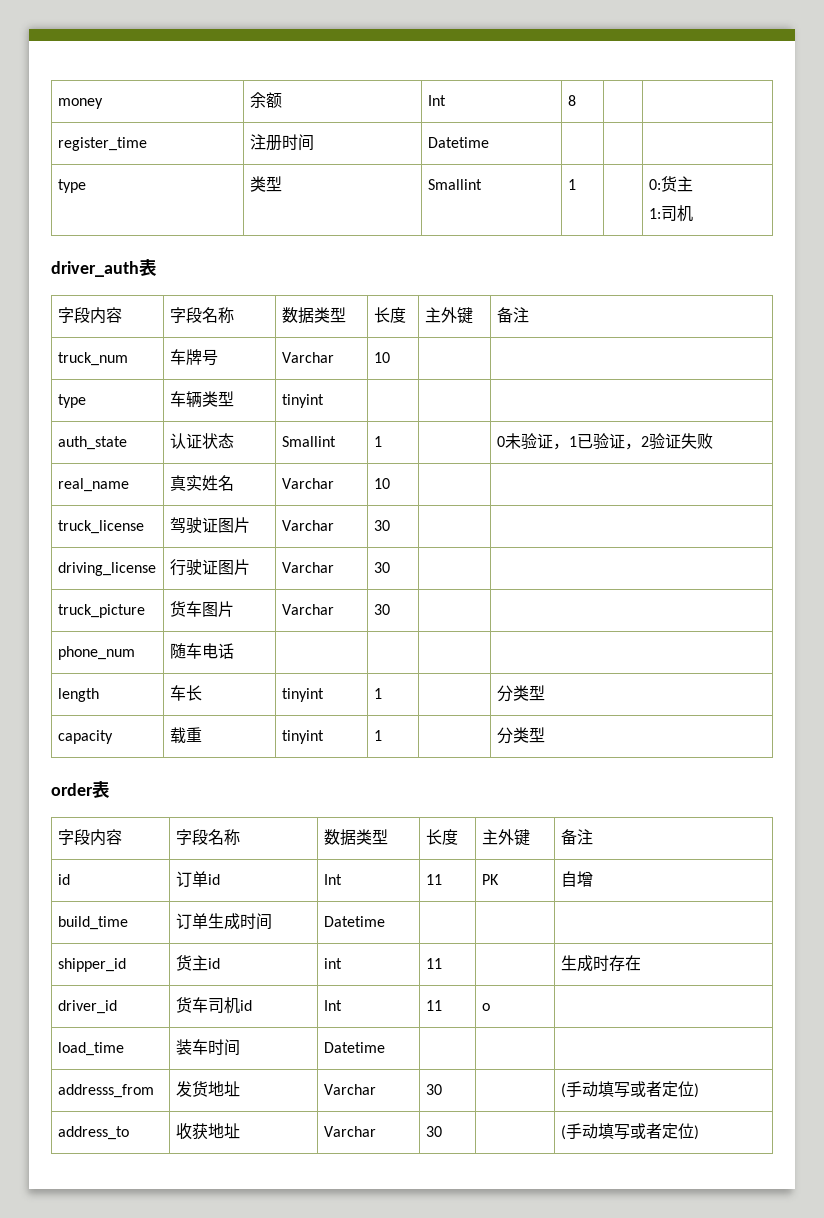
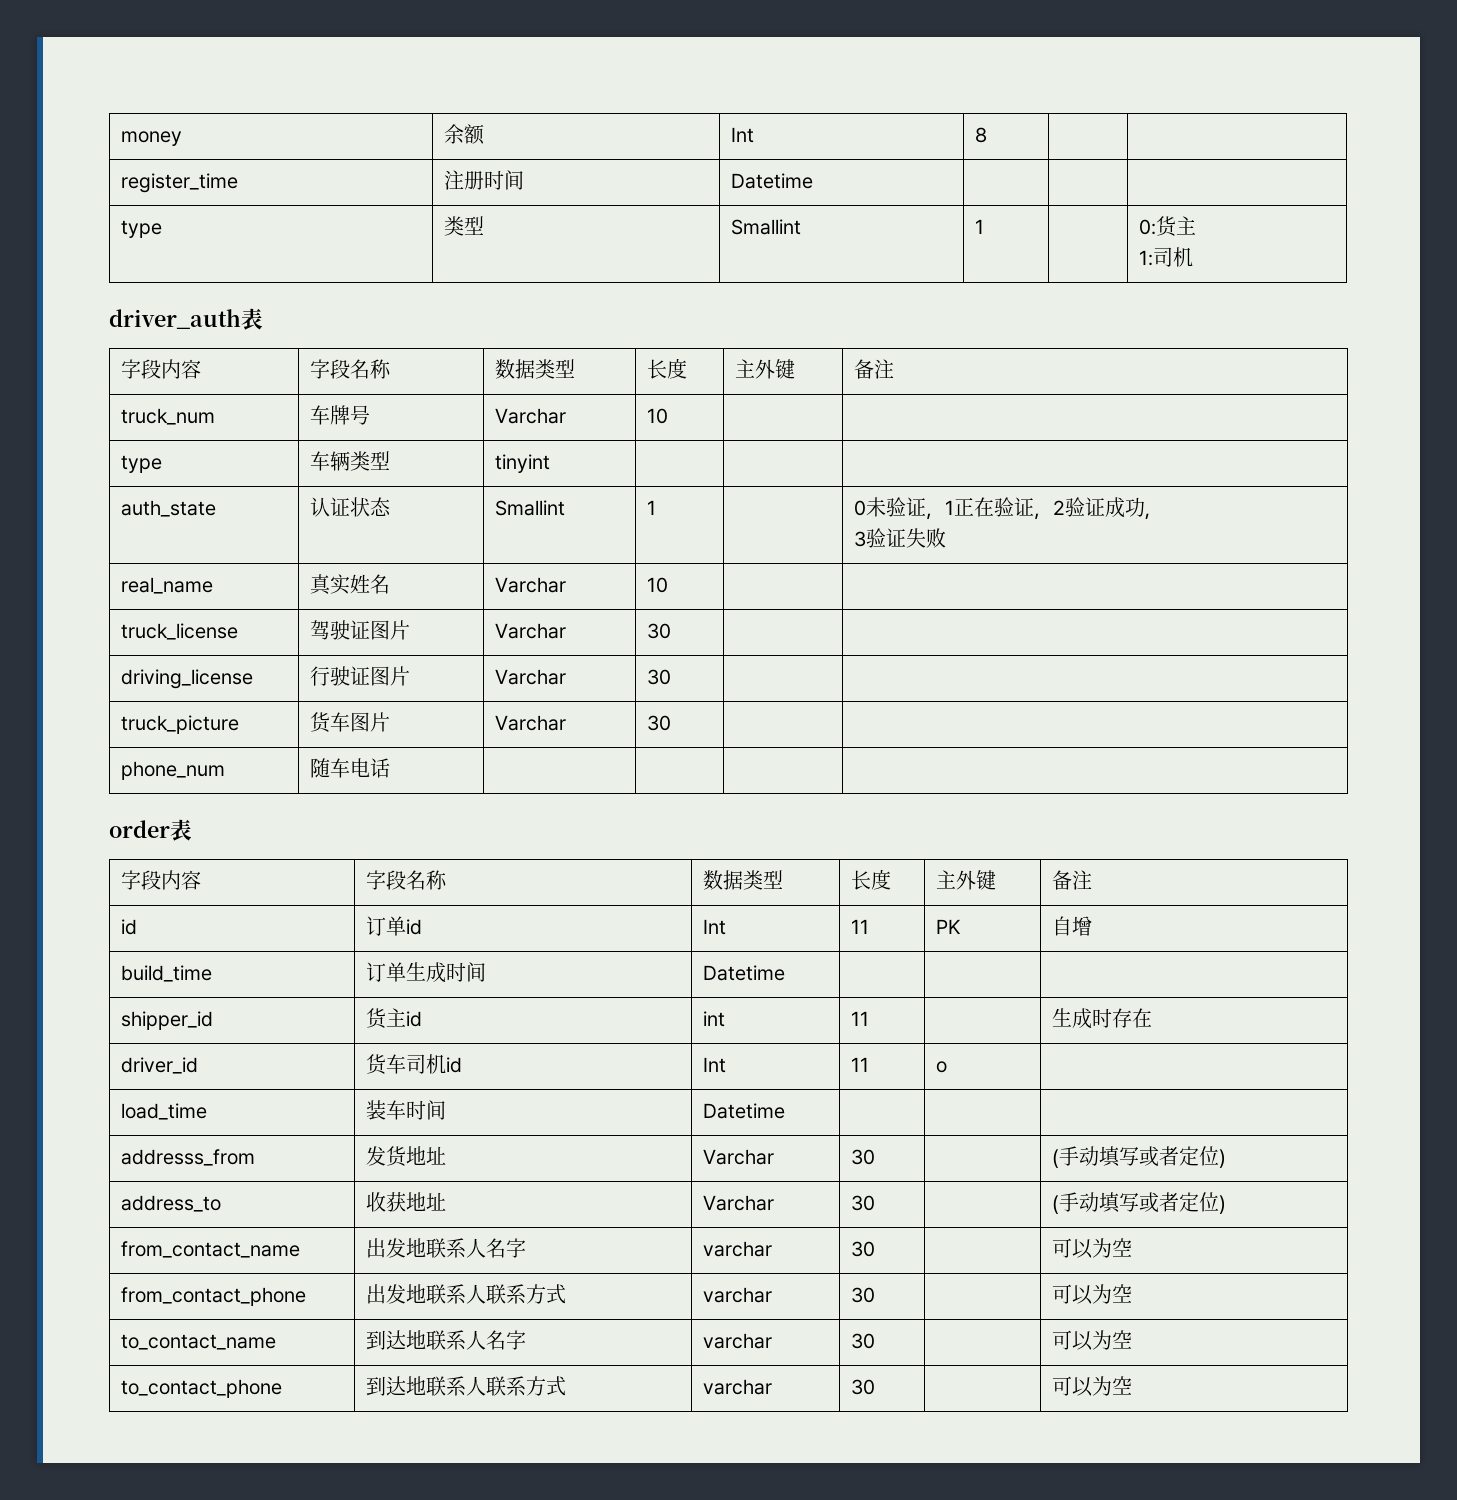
- auth_state | 认证状态 | Smallint | 1 | | 0未验证，1已验证，2验证失败
+ auth_state | 认证状态 | Smallint | 1 | | 0未验证，1正在验证，2验证成功,
+ 3验证失败
- length | 车长 | tinyint | 1 | | 分类型
- capacity | 载重 | tinyint | 1 | | 分类型
+ from_contact_name | 出发地联系人名字 | varchar | 30 | | 可以为空
+ from_contact_phone | 出发地联系人联系方式 | varchar | 30 | | 可以为空
+ to_contact_name | 到达地联系人名字 | varchar | 30 | | 可以为空
+ to_contact_phone | 到达地联系人联系方式 | varchar | 30 | | 可以为空

